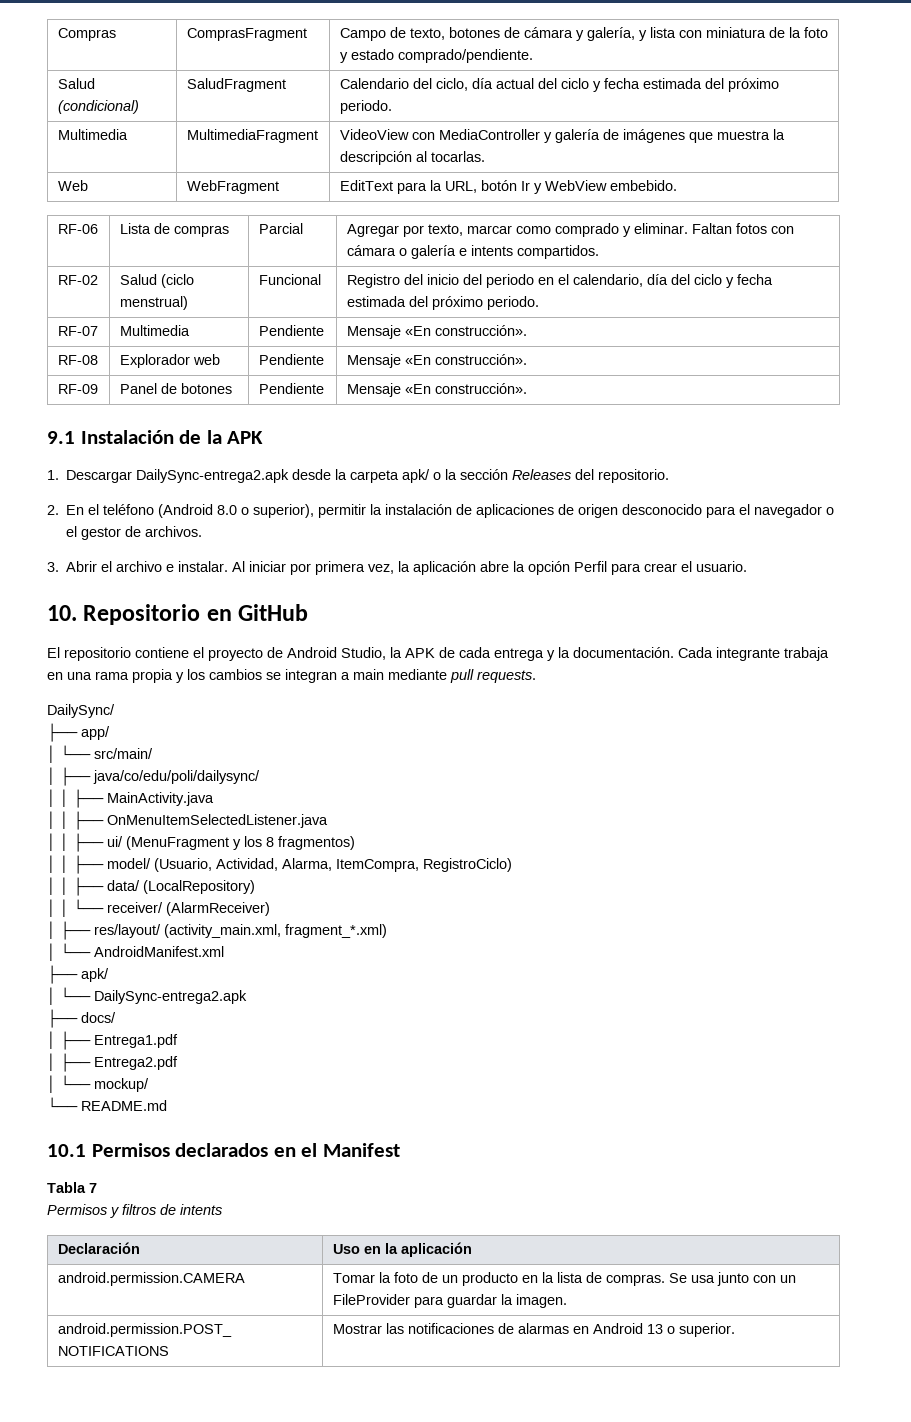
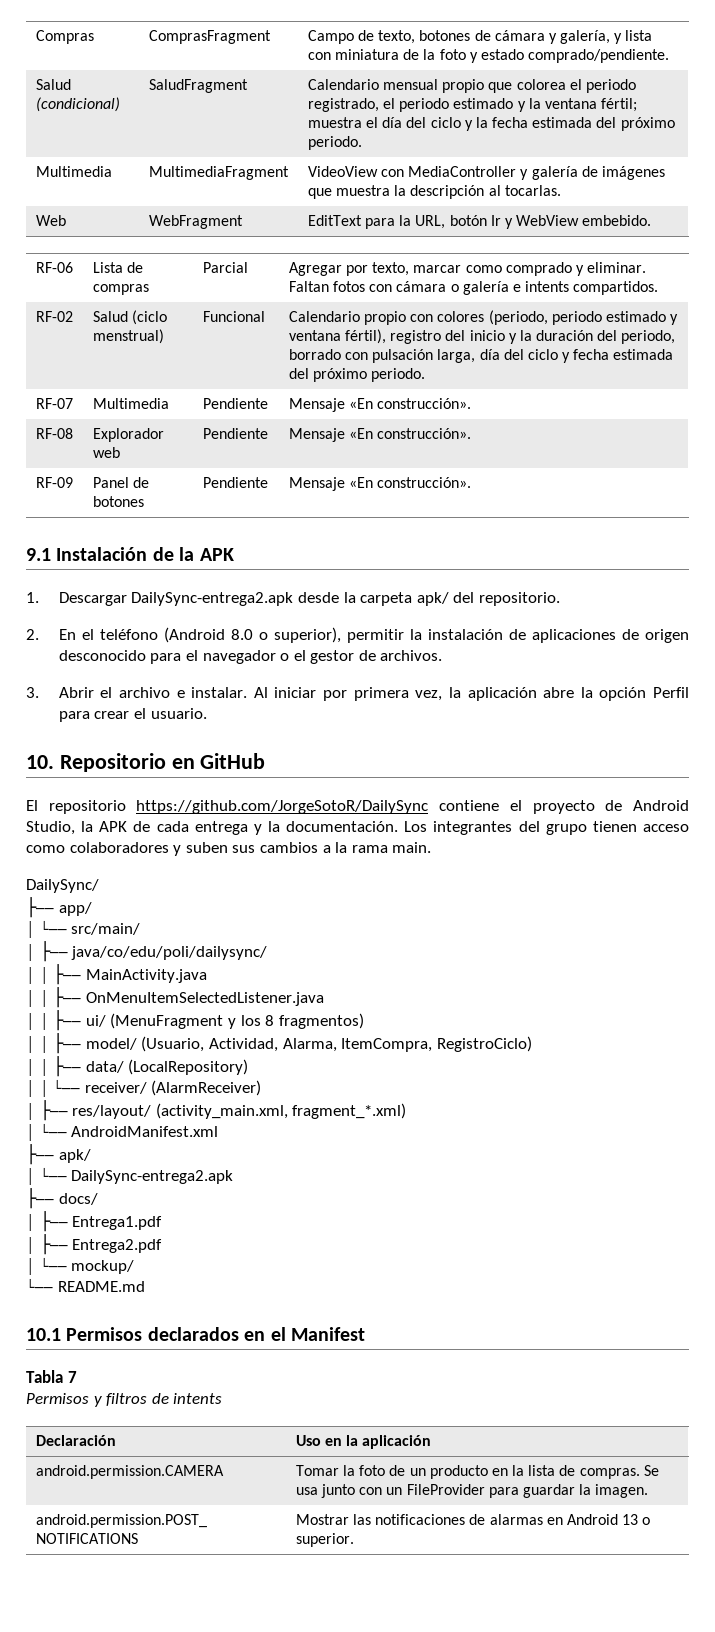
- Salud (condicional) | SaludFragment | Calendario del ciclo, día actual del ciclo y fecha estimada del próximo periodo.
+ Salud (condicional) | SaludFragment | Calendario mensual propio que colorea el periodo registrado, el periodo estimado y la ventana fértil; muestra el día del ciclo y la fecha estimada del próximo periodo.
- RF-02 | Salud (ciclo menstrual) | Funcional | Registro del inicio del periodo en el calendario, día del ciclo y fecha estimada del próximo periodo.
+ RF-02 | Salud (ciclo menstrual) | Funcional | Calendario propio con colores (periodo, periodo estimado y ventana fértil), registro del inicio y la duración del periodo, borrado con pulsación larga, día del ciclo y fecha estimada del próximo periodo.
- 1. Descargar DailySync-entrega2.apk desde la carpeta apk/ o la sección Releases del repositorio.
+ 1. Descargar DailySync-entrega2.apk desde la carpeta apk/ del repositorio.
- El repositorio contiene el proyecto de Android Studio, la APK de cada entrega y la documentación.
+ El repositorio https://github.com/JorgeSotoR/DailySync contiene el proyecto de Android Studio, la APK de cada entrega y la documentación.
- Cada integrante trabaja en una rama propia y los cambios se integran a main mediante pull requests.
+ Los integrantes del grupo tienen acceso como colaboradores y suben sus cambios a la rama main.

